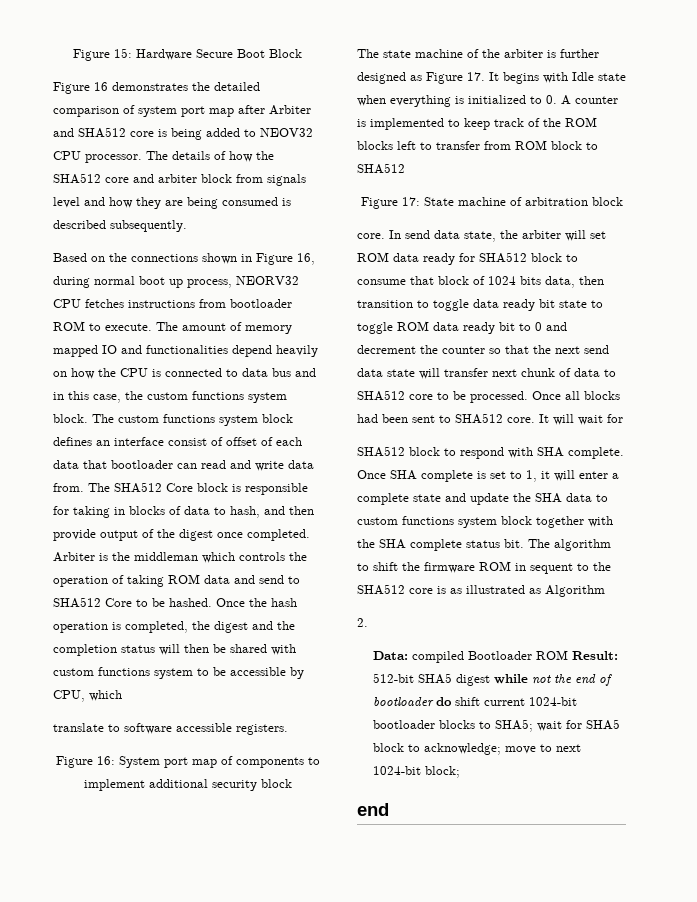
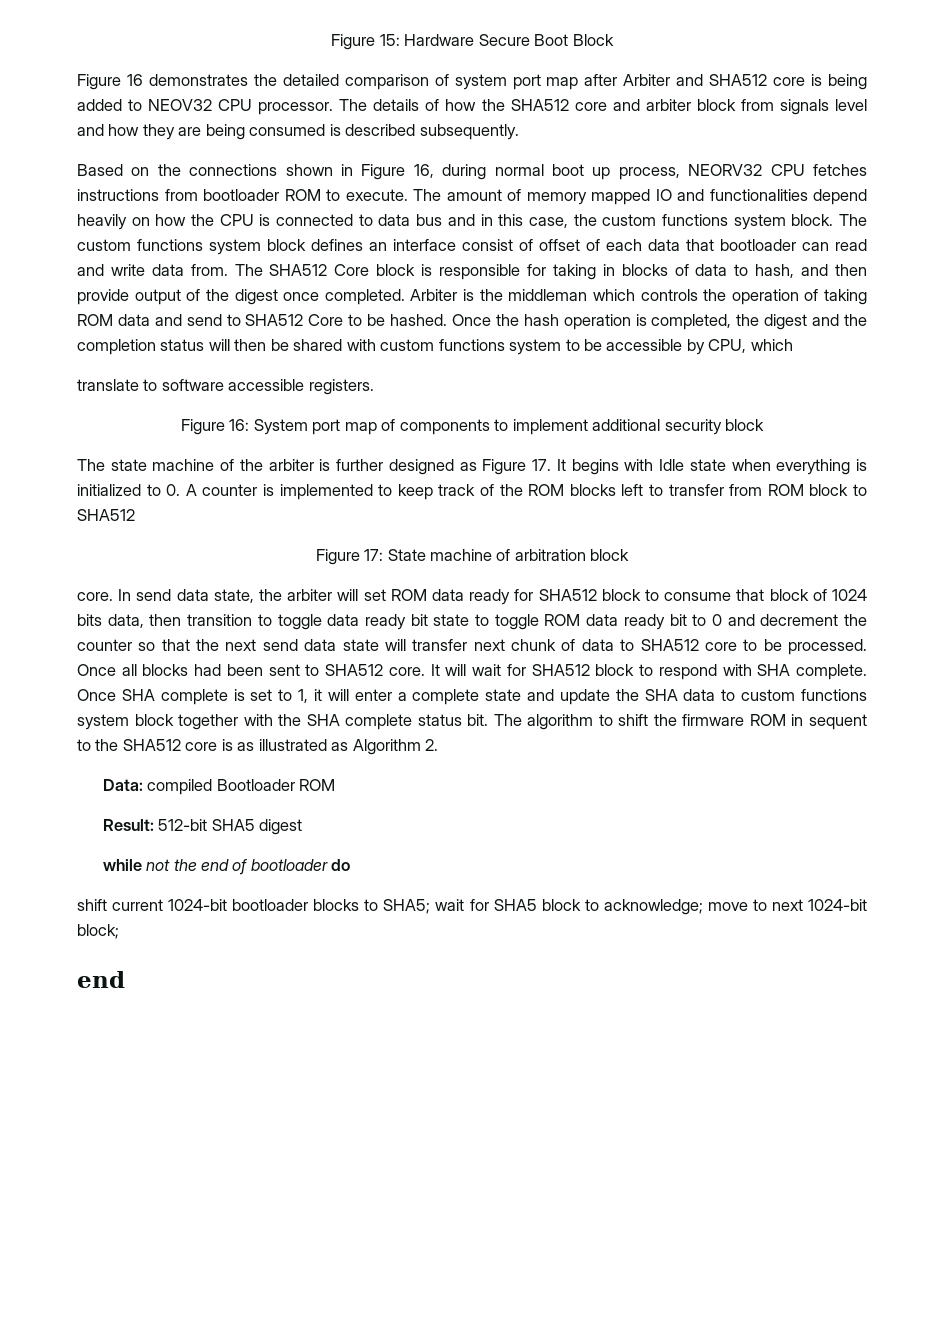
- It will wait for
- SHA512 block to respond with SHA complete.
+ It will wait for SHA512 block to respond with SHA complete.
- The algorithm to shift the firmware ROM in sequent to the SHA512 core is as illustrated as Algorithm
- 2.
+ The algorithm to shift the firmware ROM in sequent to the SHA512 core is as illustrated as Algorithm 2.
- Data: compiled Bootloader ROM Result: 512-bit SHA5 digest while not the end of bootloader do shift current 1024-bit bootloader blocks to SHA5; wait for SHA5 block to acknowledge; move to next 1024-bit block;
+ Data: compiled Bootloader ROM
+ Result: 512-bit SHA5 digest
+ while not the end of bootloader do
+ shift current 1024-bit bootloader blocks to SHA5; wait for SHA5 block to acknowledge; move to next 1024-bit block;

